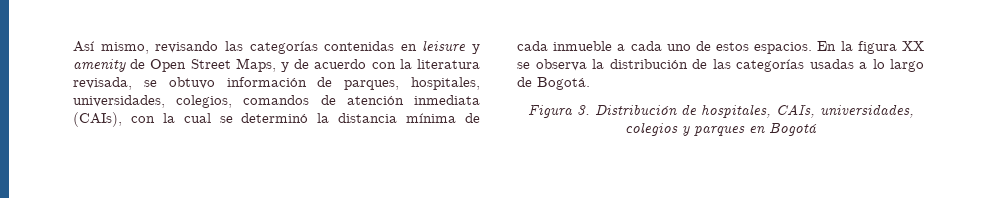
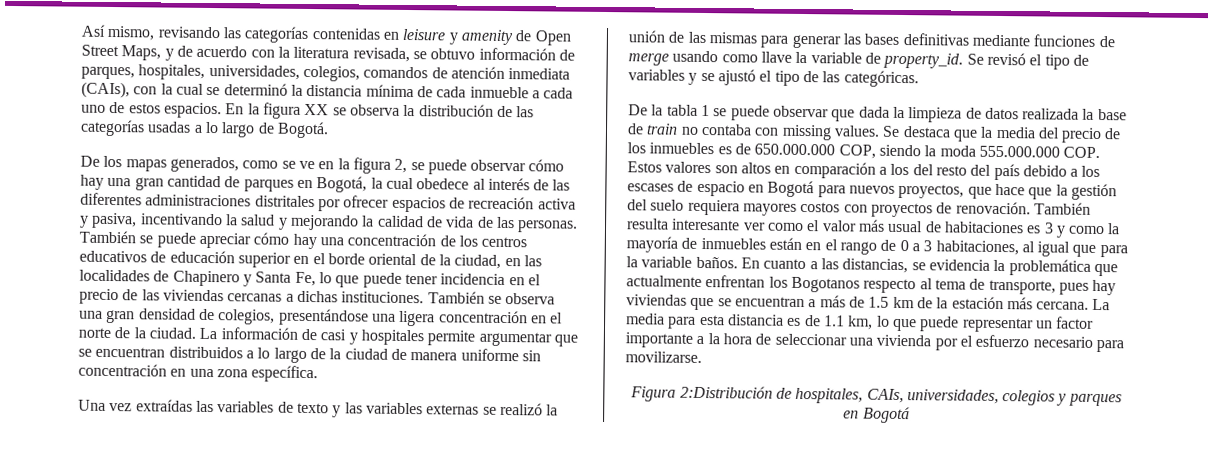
+ De los mapas generados, como se ve en la figura 2, se puede observar cómo hay una gran cantidad de parques en Bogotá, la cual obedece al interés de las diferentes administraciones distritales por ofrecer espacios de recreación activa y pasiva, incentivando la salud y mejorando la calidad de vida de las personas. También se puede apreciar cómo hay una concentración de los centros educativos de educación superior en el borde oriental de la ciudad, en las localidades de Chapinero y Santa Fe, lo que puede tener incidencia en el precio de las viviendas cercanas a dichas instituciones. También se observa una gran densidad de colegios, presentándose una ligera concentración en el norte de la ciudad. La información de casi y hospitales permite argumentar que se encuentran distribuidos a lo largo de la ciudad de manera uniforme sin concentración en una zona específica.
+ Una vez extraídas las variables de texto y las variables externas se realizó la unión de las mismas para generar las bases definitivas mediante funciones de merge usando como llave la variable de property_id. Se revisó el tipo de variables y se ajustó el tipo de las categóricas.
+ De la tabla 1 se puede observar que dada la limpieza de datos realizada la base de train no contaba con missing values. Se destaca que la media del precio de los inmuebles es de 650.000.000 COP, siendo la moda 555.000.000 COP. Estos valores son altos en comparación a los del resto del país debido a los escases de espacio en Bogotá para nuevos proyectos, que hace que la gestión del suelo requiera mayores costos con proyectos de renovación. También resulta interesante ver como el valor más usual de habitaciones es 3 y como la mayoría de inmuebles están en el rango de 0 a 3 habitaciones, al igual que para la variable baños. En cuanto a las distancias, se evidencia la problemática que actualmente enfrentan los Bogotanos respecto al tema de transporte, pues hay viviendas que se encuentran a más de 1.5 km de la estación más cercana. La media para esta distancia es de 1.1 km, lo que puede representar un factor importante a la hora de seleccionar una vivienda por el esfuerzo necesario para movilizarse.
- Figura 3. Distribución de hospitales, CAIs, universidades, colegios y parques en Bogotá
+ Figura 2:Distribución de hospitales, CAIs, universidades, colegios y parques en Bogotá

